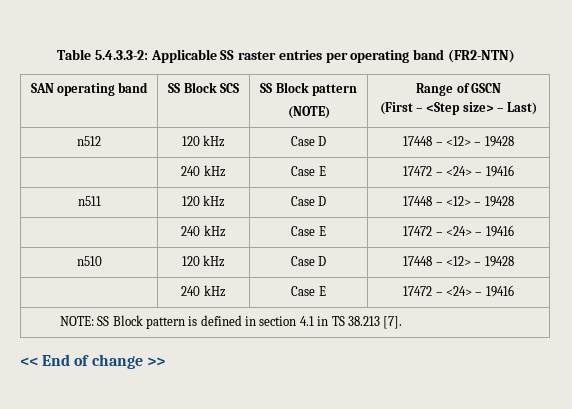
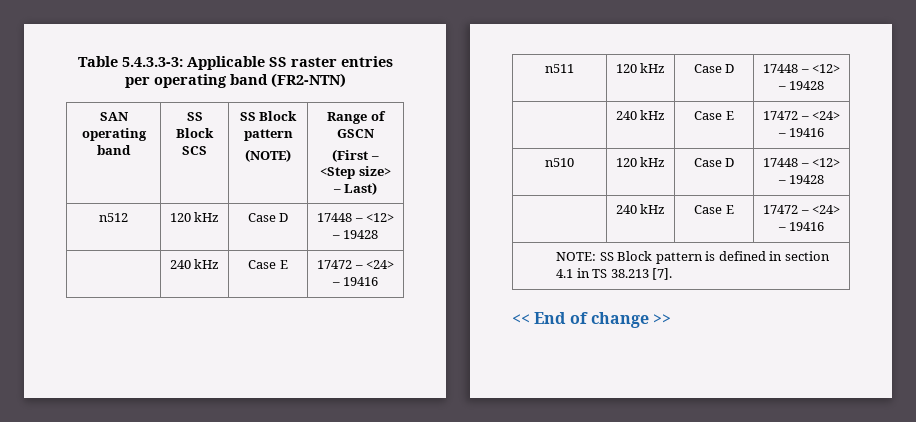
- Table 5.4.3.3-2: Applicable SS raster entries per operating band (FR2-NTN)
+ Table 5.4.3.3-3: Applicable SS raster entries per operating band (FR2-NTN)

